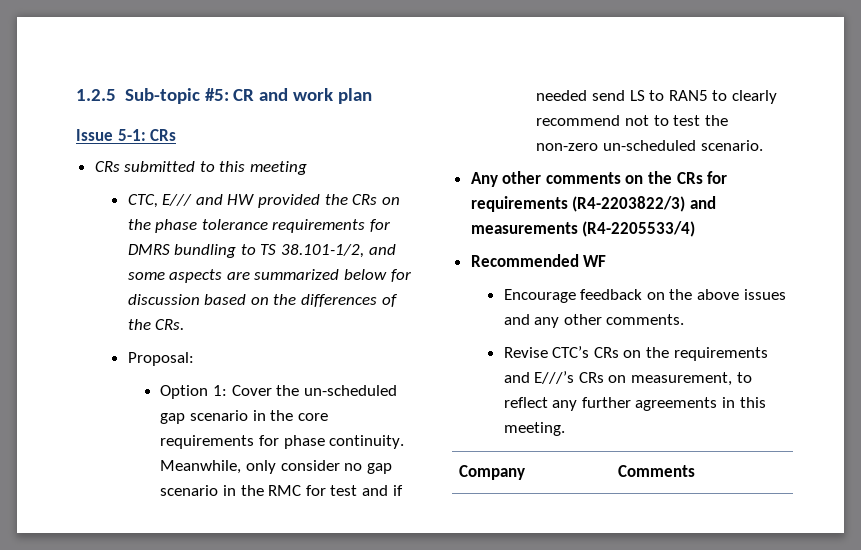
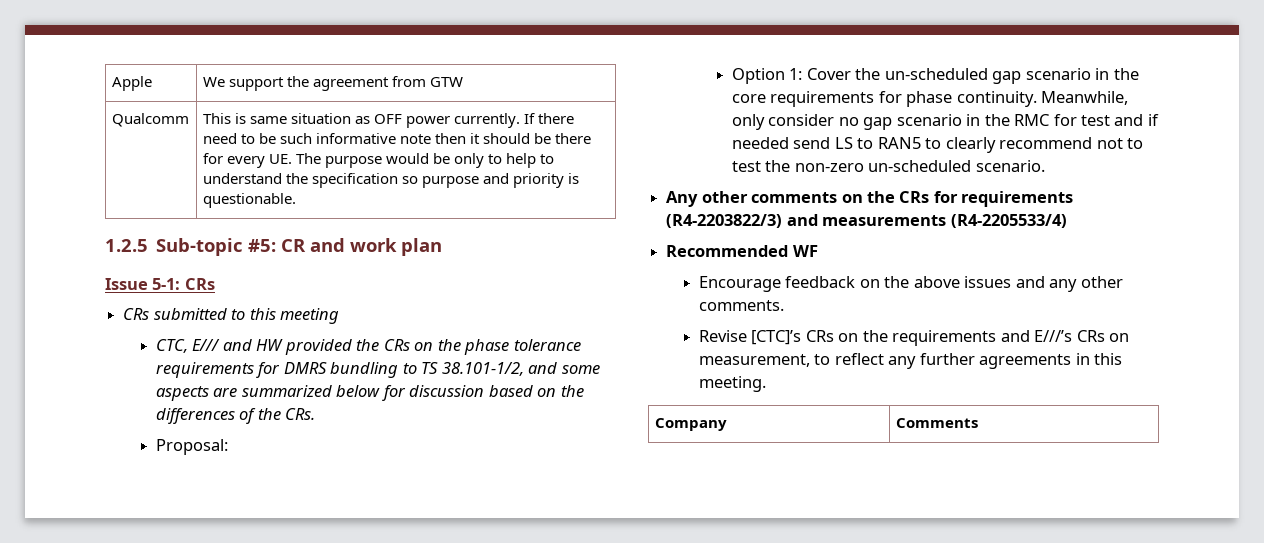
+ Apple | We support the agreement from GTW
+ Qualcomm | This is same situation as OFF power currently. If there need to be such informative note then it should be there for every UE. The purpose would be only to help to understand the specification so purpose and priority is questionable.
- Revise CTC’s CRs on the requirements and E///’s CRs on measurement, to reflect any further agreements in this meeting.
+ Revise [CTC]’s CRs on the requirements and E///’s CRs on measurement, to reflect any further agreements in this meeting.

